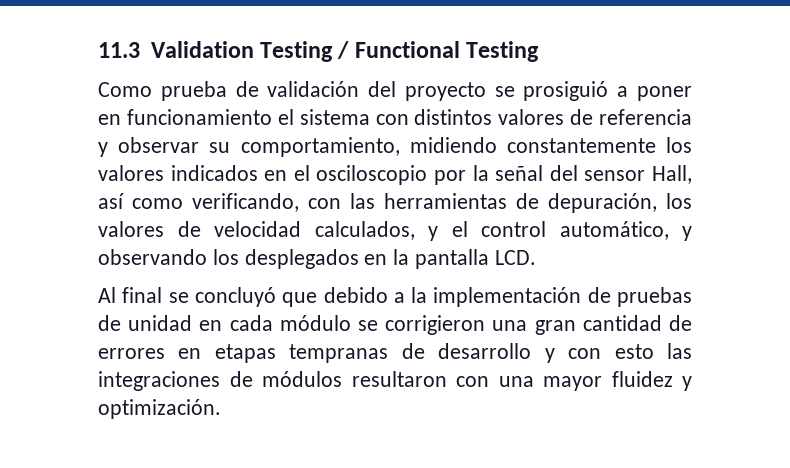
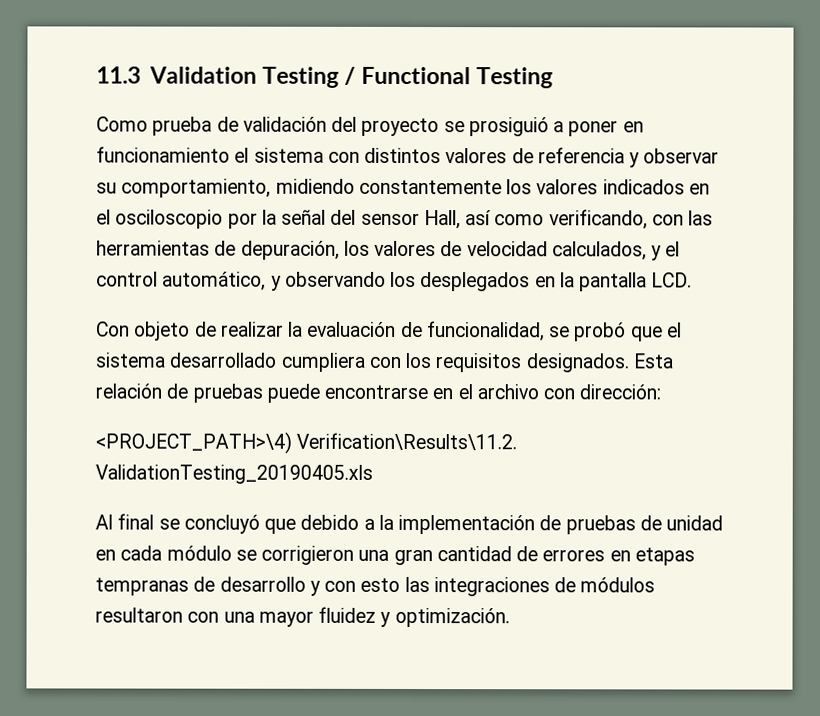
+ Con objeto de realizar la evaluación de funcionalidad, se probó que el sistema desarrollado cumpliera con los requisitos designados. Esta relación de pruebas puede encontrarse en el archivo con dirección:
+ <PROJECT_PATH>\4) Verification\Results\11.2. ValidationTesting_20190405.xls

